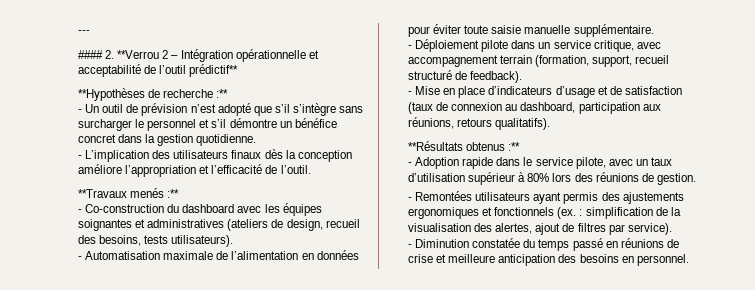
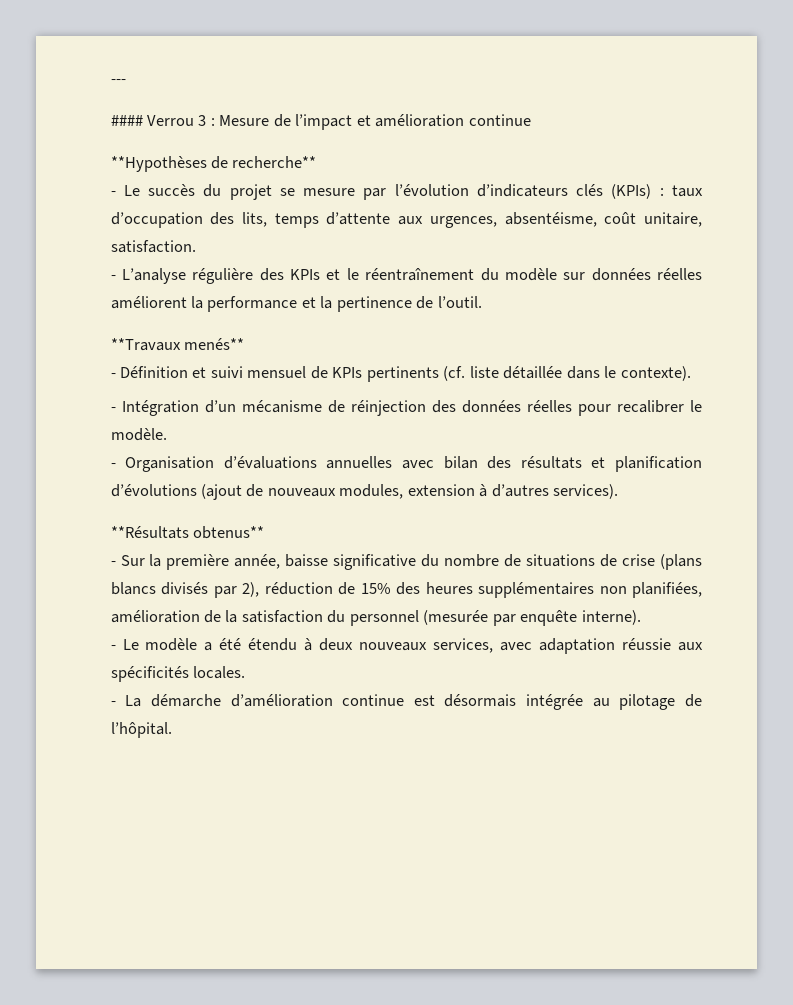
- #### 2. **Verrou 2 – Intégration opérationnelle et acceptabilité de l’outil prédictif**
+ #### Verrou 3 : Mesure de l’impact et amélioration continue
- **Hypothèses de recherche :**
- - Un outil de prévision n’est adopté que s’il s’intègre sans surcharger le personnel et s’il démontre un bénéfice concret dans la gestion quotidienne.
- - L’implication des utilisateurs finaux dès la conception améliore l’appropriation et l’efficacité de l’outil.
+ **Hypothèses de recherche**
+ - Le succès du projet se mesure par l’évolution d’indicateurs clés (KPIs) : taux d’occupation des lits, temps d’attente aux urgences, absentéisme, coût unitaire, satisfaction.
+ - L’analyse régulière des KPIs et le réentraînement du modèle sur données réelles améliorent la performance et la pertinence de l’outil.
- **Travaux menés :**
- - Co-construction du dashboard avec les équipes soignantes et administratives (ateliers de design, recueil des besoins, tests utilisateurs).
- - Automatisation maximale de l’alimentation en données pour éviter toute saisie manuelle supplémentaire.
- - Déploiement pilote dans un service critique, avec accompagnement terrain (formation, support, recueil structuré de feedback).
- - Mise en place d’indicateurs d’usage et de satisfaction (taux de connexion au dashboard, participation aux réunions, retours qualitatifs).
- **Résultats obtenus :**
- - Adoption rapide dans le service pilote, avec un taux d’utilisation supérieur à 80% lors des réunions de gestion.
- - Remontées utilisateurs ayant permis des ajustements ergonomiques et fonctionnels (ex. : simplification de la visualisation des alertes, ajout de filtres par service).
- - Diminution constatée du temps passé en réunions de crise et meilleure anticipation des besoins en personnel.
+ **Travaux menés**
+ - Définition et suivi mensuel de KPIs pertinents (cf. liste détaillée dans le contexte).
+ - Intégration d’un mécanisme de réinjection des données réelles pour recalibrer le modèle.
+ - Organisation d’évaluations annuelles avec bilan des résultats et planification d’évolutions (ajout de nouveaux modules, extension à d’autres services).
+ **Résultats obtenus**
+ - Sur la première année, baisse significative du nombre de situations de crise (plans blancs divisés par 2), réduction de 15% des heures supplémentaires non planifiées, amélioration de la satisfaction du personnel (mesurée par enquête interne).
+ - Le modèle a été étendu à deux nouveaux services, avec adaptation réussie aux spécificités locales.
+ - La démarche d’amélioration continue est désormais intégrée au pilotage de l’hôpital.

